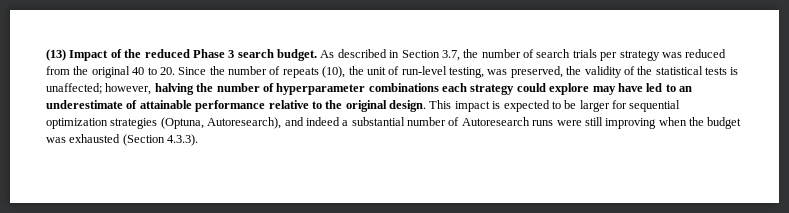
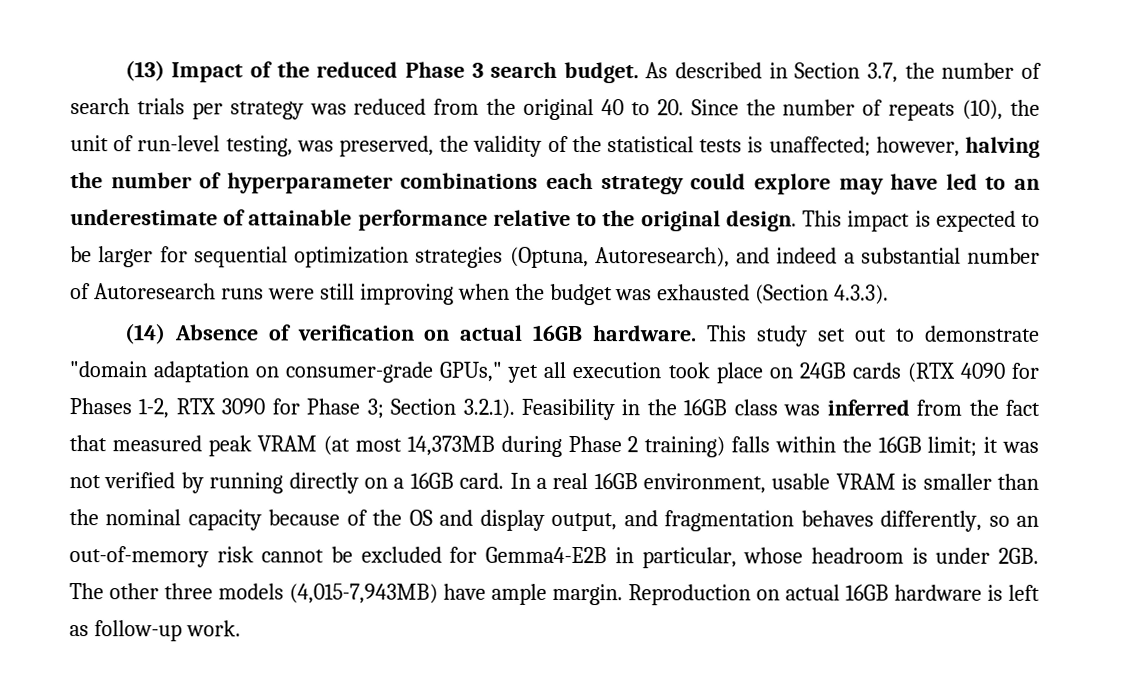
+ (14) Absence of verification on actual 16GB hardware. This study set out to demonstrate "domain adaptation on consumer-grade GPUs," yet all execution took place on 24GB cards (RTX 4090 for Phases 1-2, RTX 3090 for Phase 3; Section 3.2.1). Feasibility in the 16GB class was inferred from the fact that measured peak VRAM (at most 14,373MB during Phase 2 training) falls within the 16GB limit; it was not verified by running directly on a 16GB card. In a real 16GB environment, usable VRAM is smaller than the nominal capacity because of the OS and display output, and fragmentation behaves differently, so an out-of-memory risk cannot be excluded for Gemma4-E2B in particular, whose headroom is under 2GB. The other three models (4,015-7,943MB) have ample margin. Reproduction on actual 16GB hardware is left as follow-up work.

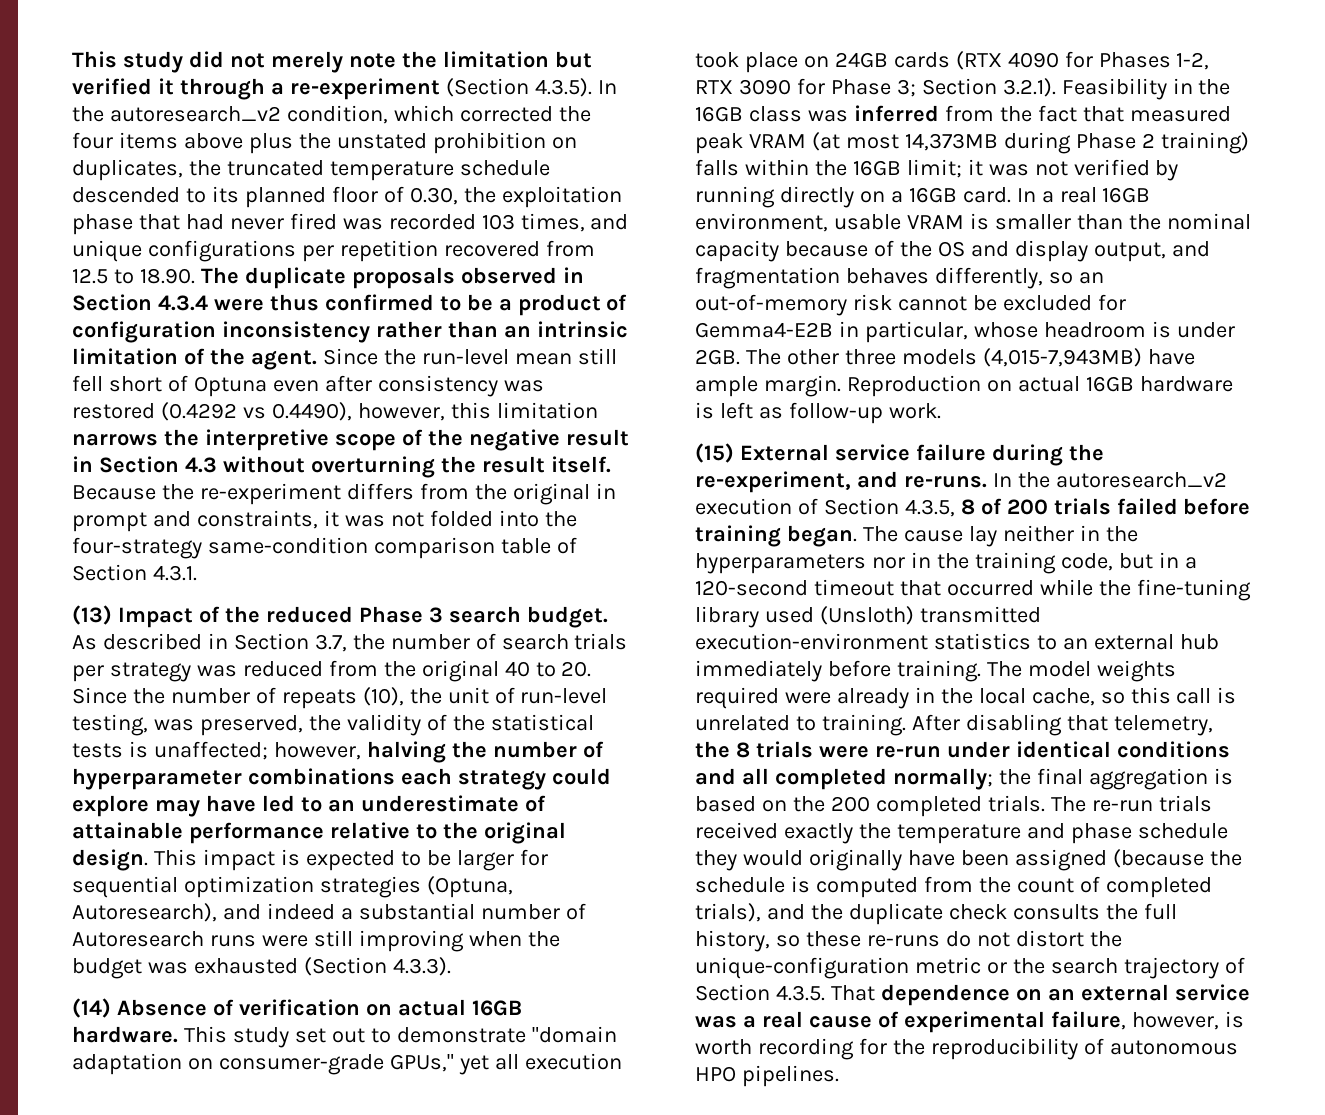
+ This study did not merely note the limitation but verified it through a re-experiment (Section 4.3.5). In the autoresearch_v2 condition, which corrected the four items above plus the unstated prohibition on duplicates, the truncated temperature schedule descended to its planned floor of 0.30, the exploitation phase that had never fired was recorded 103 times, and unique configurations per repetition recovered from 12.5 to 18.90. The duplicate proposals observed in Section 4.3.4 were thus confirmed to be a product of configuration inconsistency rather than an intrinsic limitation of the agent. Since the run-level mean still fell short of Optuna even after consistency was restored (0.4292 vs 0.4490), however, this limitation narrows the interpretive scope of the negative result in Section 4.3 without overturning the result itself. Because the re-experiment differs from the original in prompt and constraints, it was not folded into the four-strategy same-condition comparison table of Section 4.3.1.
+ (15) External service failure during the re-experiment, and re-runs. In the autoresearch_v2 execution of Section 4.3.5, 8 of 200 trials failed before training began. The cause lay neither in the hyperparameters nor in the training code, but in a 120-second timeout that occurred while the fine-tuning library used (Unsloth) transmitted execution-environment statistics to an external hub immediately before training. The model weights required were already in the local cache, so this call is unrelated to training. After disabling that telemetry, the 8 trials were re-run under identical conditions and all completed normally; the final aggregation is based on the 200 completed trials. The re-run trials received exactly the temperature and phase schedule they would originally have been assigned (because the schedule is computed from the count of completed trials), and the duplicate check consults the full history, so these re-runs do not distort the unique-configuration metric or the search trajectory of Section 4.3.5. That dependence on an external service was a real cause of experimental failure, however, is worth recording for the reproducibility of autonomous HPO pipelines.

